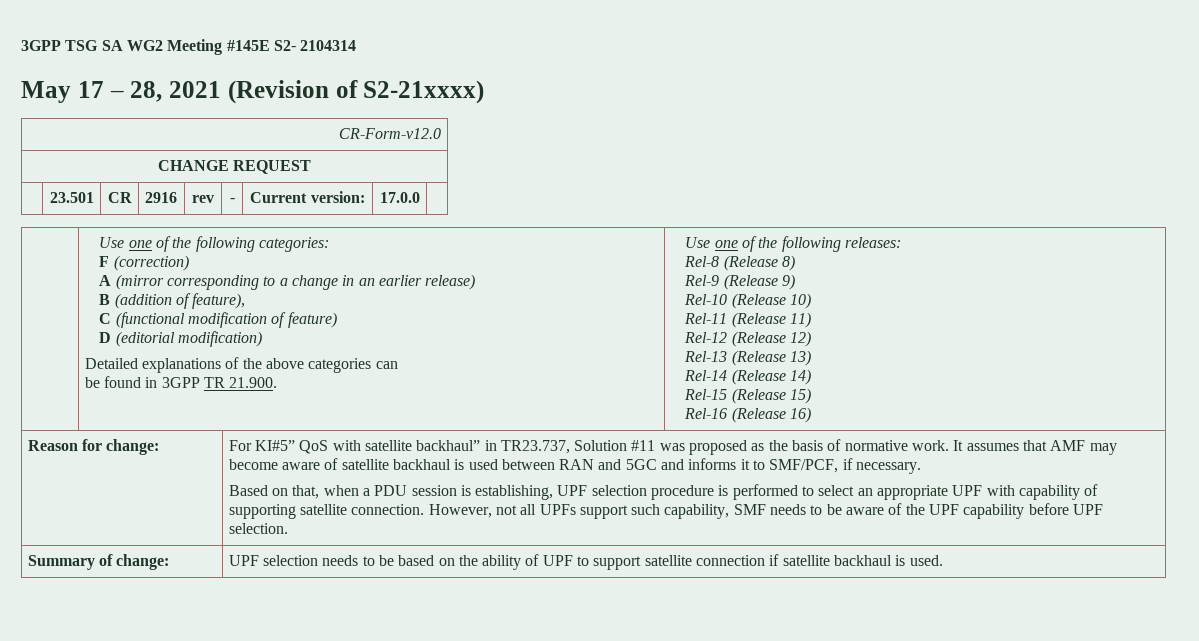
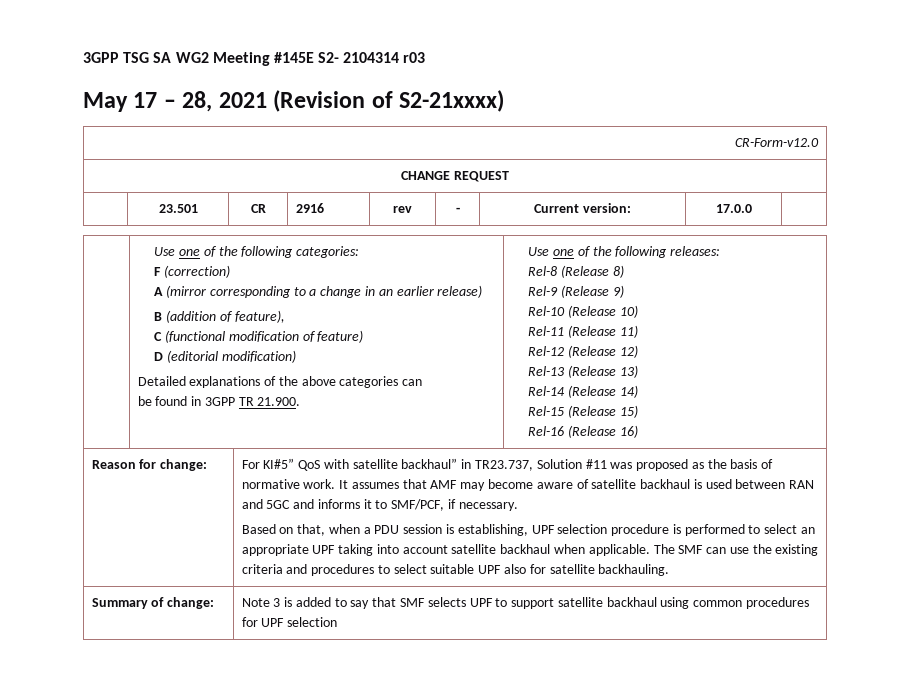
- 3GPP TSG SA WG2 Meeting #145E S2- 2104314
+ 3GPP TSG SA WG2 Meeting #145E S2- 2104314 r03
- Based on that, when a PDU session is establishing, UPF selection procedure is performed to select an appropriate UPF with capability of supporting satellite connection. However, not all UPFs support such capability, SMF needs to be aware of the UPF capability before UPF selection.
- Summary of change: | UPF selection needs to be based on the ability of UPF to support satellite connection if satellite backhaul is used.
+ Based on that, when a PDU session is establishing, UPF selection procedure is performed to select an appropriate UPF taking into account satellite backhaul when applicable. The SMF can use the existing criteria and procedures to select suitable UPF also for satellite backhauling.
+ Summary of change: | Note 3 is added to say that SMF selects UPF to support satellite backhaul using common procedures for UPF selection

